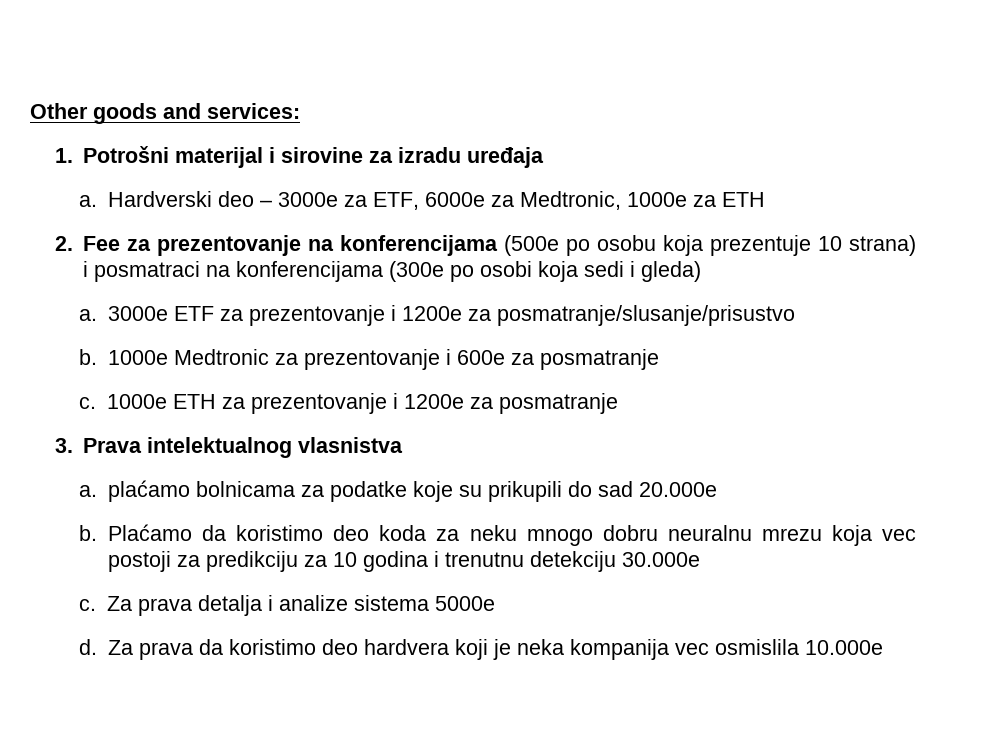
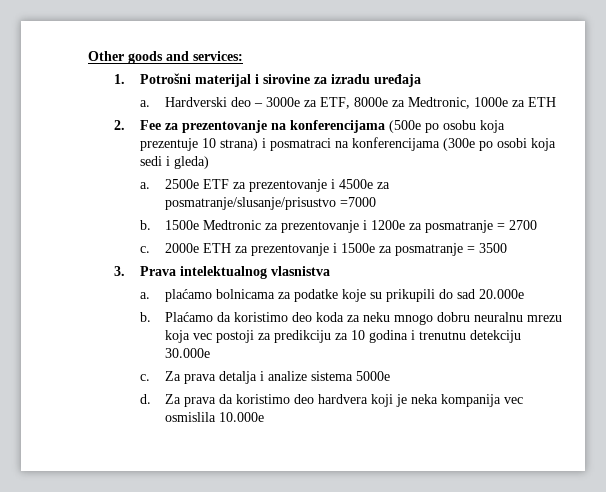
- Hardverski deo – 3000e za ETF, 6000e za Medtronic, 1000e za ETH
+ Hardverski deo – 3000e za ETF, 8000e za Medtronic, 1000e za ETH
- 3000e ETF za prezentovanje i 1200e za posmatranje/slusanje/prisustvo
- b. 1000e Medtronic za prezentovanje i 600e za posmatranje
- c. 1000e ETH za prezentovanje i 1200e za posmatranje
+ 2500e ETF za prezentovanje i 4500e za posmatranje/slusanje/prisustvo =7000
+ b. 1500e Medtronic za prezentovanje i 1200e za posmatranje = 2700
+ c. 2000e ETH za prezentovanje i 1500e za posmatranje = 3500

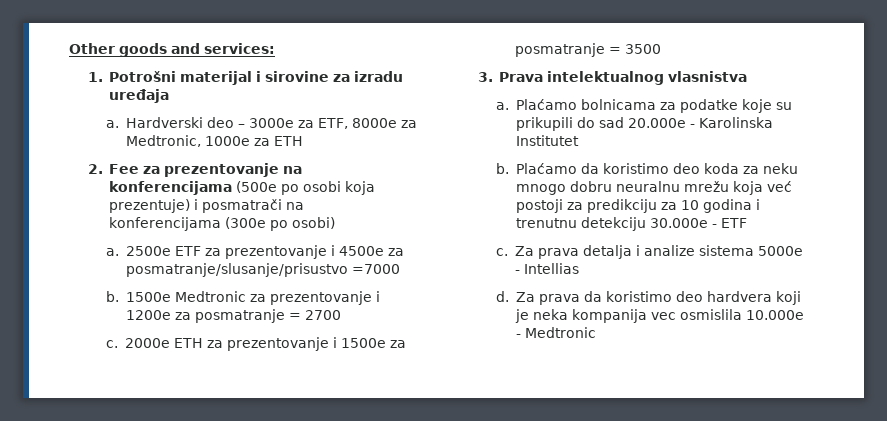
- 2. Fee za prezentovanje na konferencijama (500e po osobu koja prezentuje 10 strana) i posmatraci na konferencijama (300e po osobi koja sedi i gleda)
+ 2. Fee za prezentovanje na konferencijama (500e po osobi koja prezentuje) i posmatrači na konferencijama (300e po osobi)
- a. plaćamo bolnicama za podatke koje su prikupili do sad 20.000e
+ a. Plaćamo bolnicama za podatke koje su prikupili do sad 20.000e - Karolinska Institutet
- Plaćamo da koristimo deo koda za neku mnogo dobru neuralnu mrezu koja vec postoji za predikciju za 10 godina i trenutnu detekciju 30.000e
+ Plaćamo da koristimo deo koda za neku mnogo dobru neuralnu mrežu koja već postoji za predikciju za 10 godina i trenutnu detekciju 30.000e - ETF
- Za prava detalja i analize sistema 5000e
+ Za prava detalja i analize sistema 5000e - Intellias
- Za prava da koristimo deo hardvera koji je neka kompanija vec osmislila 10.000e
+ Za prava da koristimo deo hardvera koji je neka kompanija vec osmislila 10.000e - Medtronic

